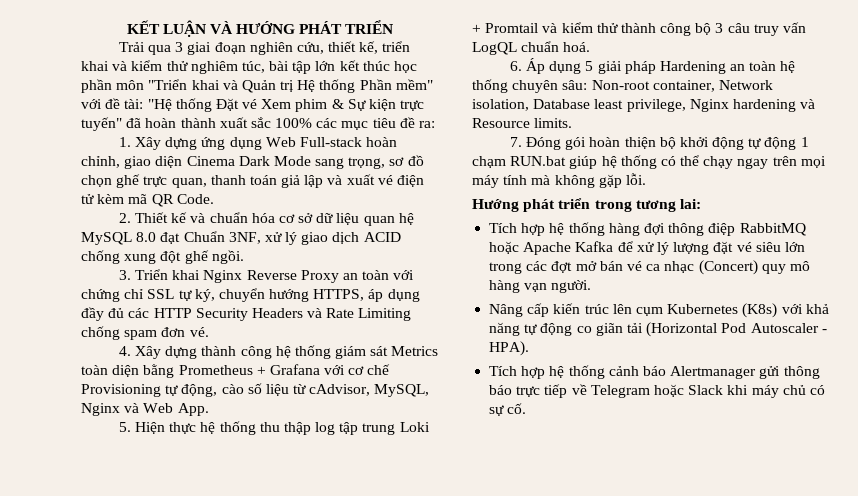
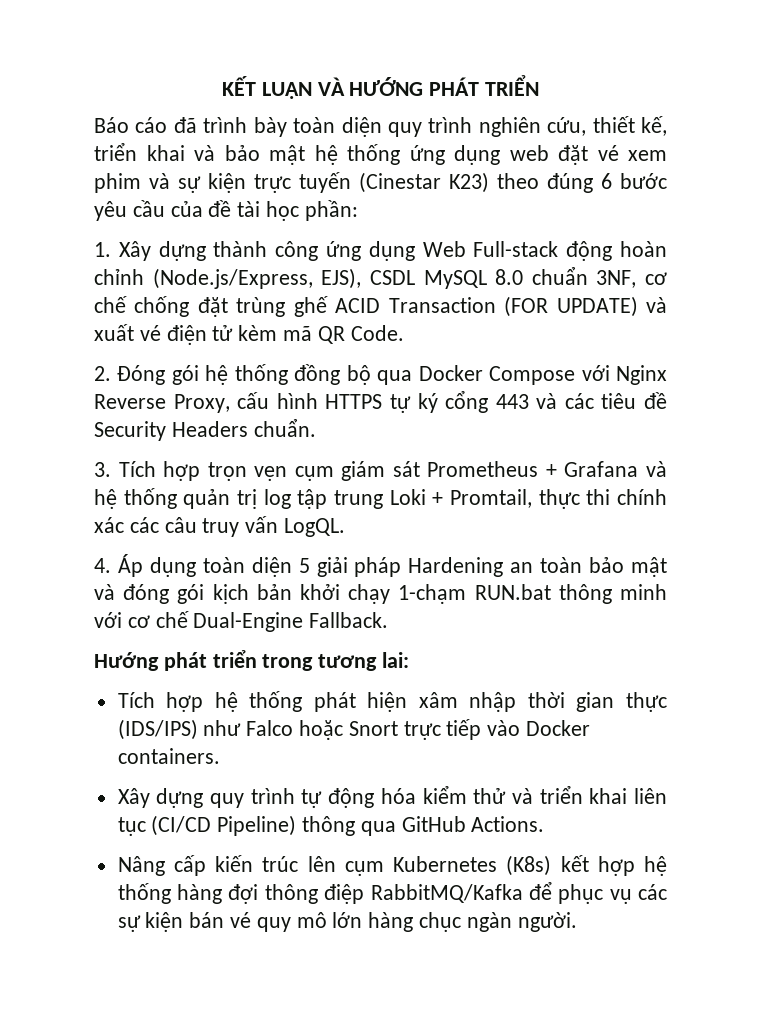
- Trải qua 3 giai đoạn nghiên cứu, thiết kế, triển khai và kiểm thử nghiêm túc, bài tập lớn kết thúc học phần môn "Triển khai và Quản trị Hệ thống Phần mềm" với đề tài: "Hệ thống Đặt vé Xem phim & Sự kiện trực tuyến" đã hoàn thành xuất sắc 100% các mục tiêu đề ra:
+ Báo cáo đã trình bày toàn diện quy trình nghiên cứu, thiết kế, triển khai và bảo mật hệ thống ứng dụng web đặt vé xem phim và sự kiện trực tuyến (Cinestar K23) theo đúng 6 bước yêu cầu của đề tài học phần:
- 1. Xây dựng ứng dụng Web Full-stack hoàn chỉnh, giao diện Cinema Dark Mode sang trọng, sơ đồ chọn ghế trực quan, thanh toán giả lập và xuất vé điện tử kèm mã QR Code.
+ 1. Xây dựng thành công ứng dụng Web Full-stack động hoàn chỉnh (Node.js/Express, EJS), CSDL MySQL 8.0 chuẩn 3NF, cơ chế chống đặt trùng ghế ACID Transaction (FOR UPDATE) và xuất vé điện tử kèm mã QR Code.
- 2. Thiết kế và chuẩn hóa cơ sở dữ liệu quan hệ MySQL 8.0 đạt Chuẩn 3NF, xử lý giao dịch ACID chống xung đột ghế ngồi.
- 3. Triển khai Nginx Reverse Proxy an toàn với chứng chỉ SSL tự ký, chuyển hướng HTTPS, áp dụng đầy đủ các HTTP Security Headers và Rate Limiting chống spam đơn vé.
- 4. Xây dựng thành công hệ thống giám sát Metrics toàn diện bằng Prometheus + Grafana với cơ chế Provisioning tự động, cào số liệu từ cAdvisor, MySQL, Nginx và Web App.
- 5. Hiện thực hệ thống thu thập log tập trung Loki + Promtail và kiểm thử thành công bộ 3 câu truy vấn LogQL chuẩn hoá.
- 6. Áp dụng 5 giải pháp Hardening an toàn hệ thống chuyên sâu: Non-root container, Network isolation, Database least privilege, Nginx hardening và Resource limits.
- 7. Đóng gói hoàn thiện bộ khởi động tự động 1 chạm RUN.bat giúp hệ thống có thể chạy ngay trên mọi máy tính mà không gặp lỗi.
+ 2. Đóng gói hệ thống đồng bộ qua Docker Compose với Nginx Reverse Proxy, cấu hình HTTPS tự ký cổng 443 và các tiêu đề Security Headers chuẩn.
+ 3. Tích hợp trọn vẹn cụm giám sát Prometheus + Grafana và hệ thống quản trị log tập trung Loki + Promtail, thực thi chính xác các câu truy vấn LogQL.
+ 4. Áp dụng toàn diện 5 giải pháp Hardening an toàn bảo mật và đóng gói kịch bản khởi chạy 1-chạm RUN.bat thông minh với cơ chế Dual-Engine Fallback.
- Tích hợp hệ thống hàng đợi thông điệp RabbitMQ hoặc Apache Kafka để xử lý lượng đặt vé siêu lớn trong các đợt mở bán vé ca nhạc (Concert) quy mô hàng vạn người.
+ Tích hợp hệ thống phát hiện xâm nhập thời gian thực (IDS/IPS) như Falco hoặc Snort trực tiếp vào Docker containers.
+ Xây dựng quy trình tự động hóa kiểm thử và triển khai liên tục (CI/CD Pipeline) thông qua GitHub Actions.
- Nâng cấp kiến trúc lên cụm Kubernetes (K8s) với khả năng tự động co giãn tải (Horizontal Pod Autoscaler - HPA).
- Tích hợp hệ thống cảnh báo Alertmanager gửi thông báo trực tiếp về Telegram hoặc Slack khi máy chủ có sự cố.
+ Nâng cấp kiến trúc lên cụm Kubernetes (K8s) kết hợp hệ thống hàng đợi thông điệp RabbitMQ/Kafka để phục vụ các sự kiện bán vé quy mô lớn hàng chục ngàn người.

